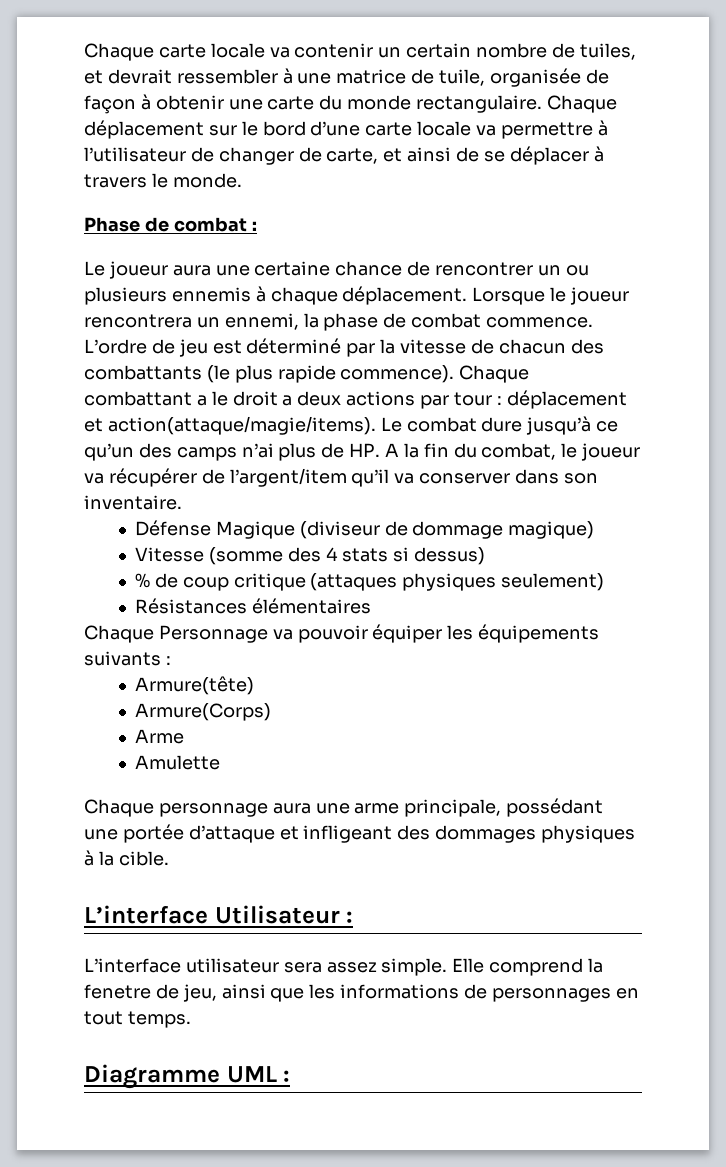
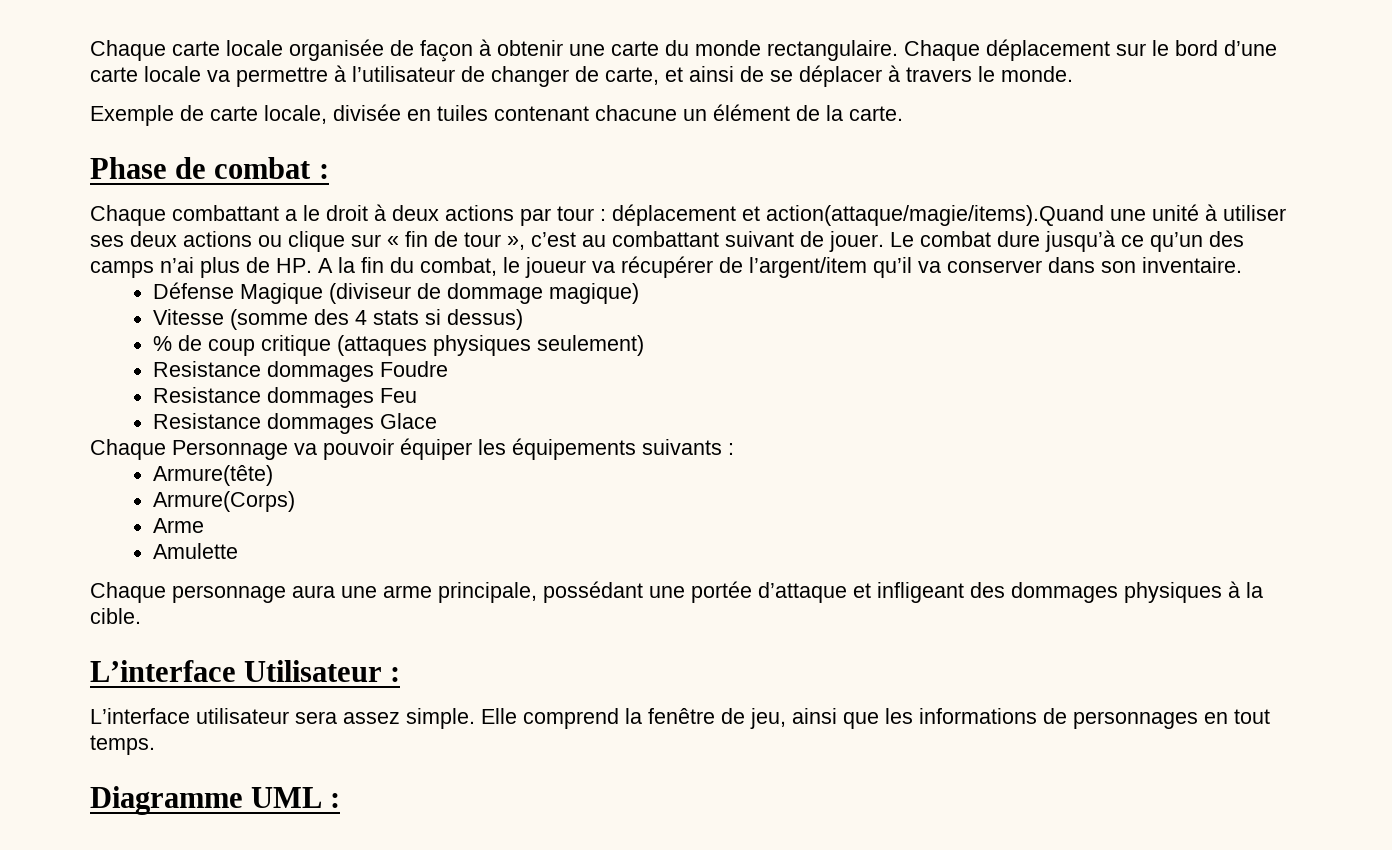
- Chaque carte locale va contenir un certain nombre de tuiles, et devrait ressembler à une matrice de tuile, organisée de façon à obtenir une carte du monde rectangulaire.
+ Chaque carte locale organisée de façon à obtenir une carte du monde rectangulaire.
+ Exemple de carte locale, divisée en tuiles contenant chacune un élément de la carte.
  Phase de combat :
- Le joueur aura une certaine chance de rencontrer un ou plusieurs ennemis à chaque déplacement. Lorsque le joueur rencontrera un ennemi, la phase de combat commence. L’ordre de jeu est déterminé par la vitesse de chacun des combattants (le plus rapide commence). Chaque combattant a le droit a deux actions par tour : déplacement et action(attaque/magie/items).
+ Chaque combattant a le droit à deux actions par tour : déplacement et action(attaque/magie/items).Quand une unité à utiliser ses deux actions ou clique sur « fin de tour », c’est au combattant suivant de jouer.
- Résistances élémentaires
+ Resistance dommages Foudre
+ Resistance dommages Feu
+ Resistance dommages Glace
- Elle comprend la fenetre de jeu, ainsi que les informations de personnages en tout temps.
+ Elle comprend la fenêtre de jeu, ainsi que les informations de personnages en tout temps.

